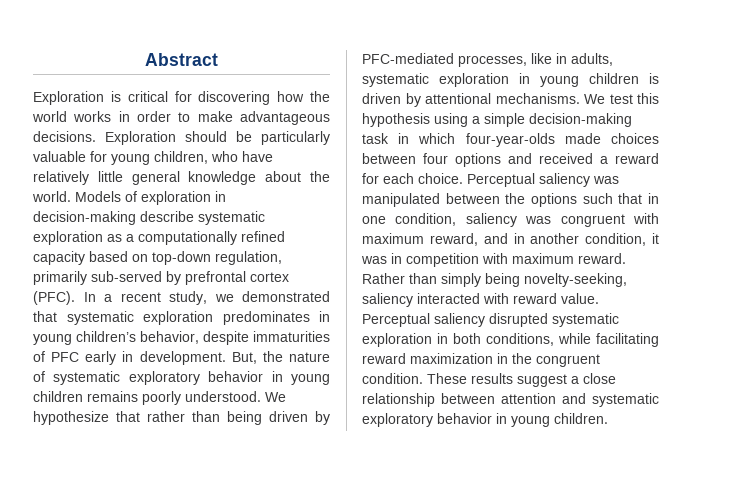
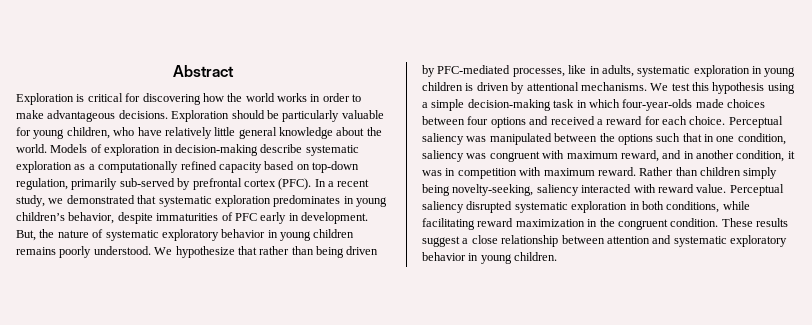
- Rather than simply being novelty-seeking, saliency interacted with reward value.
+ Rather than children simply being novelty-seeking, saliency interacted with reward value.

